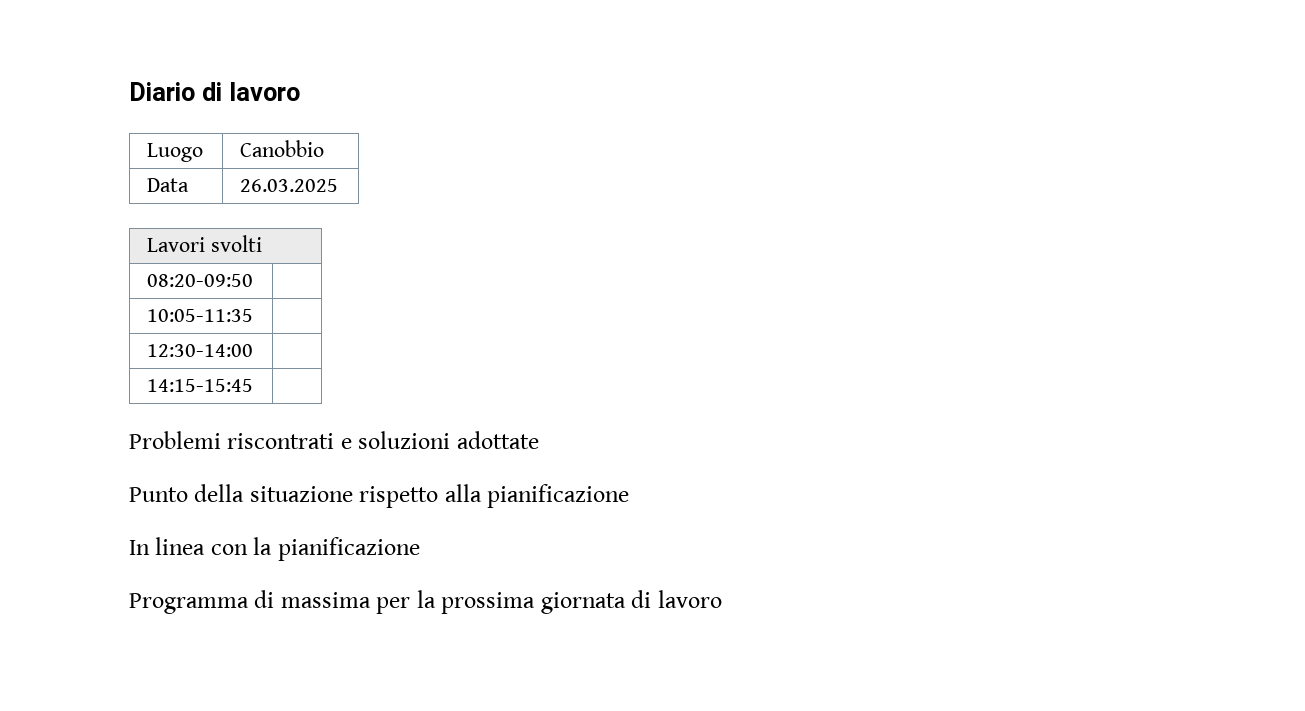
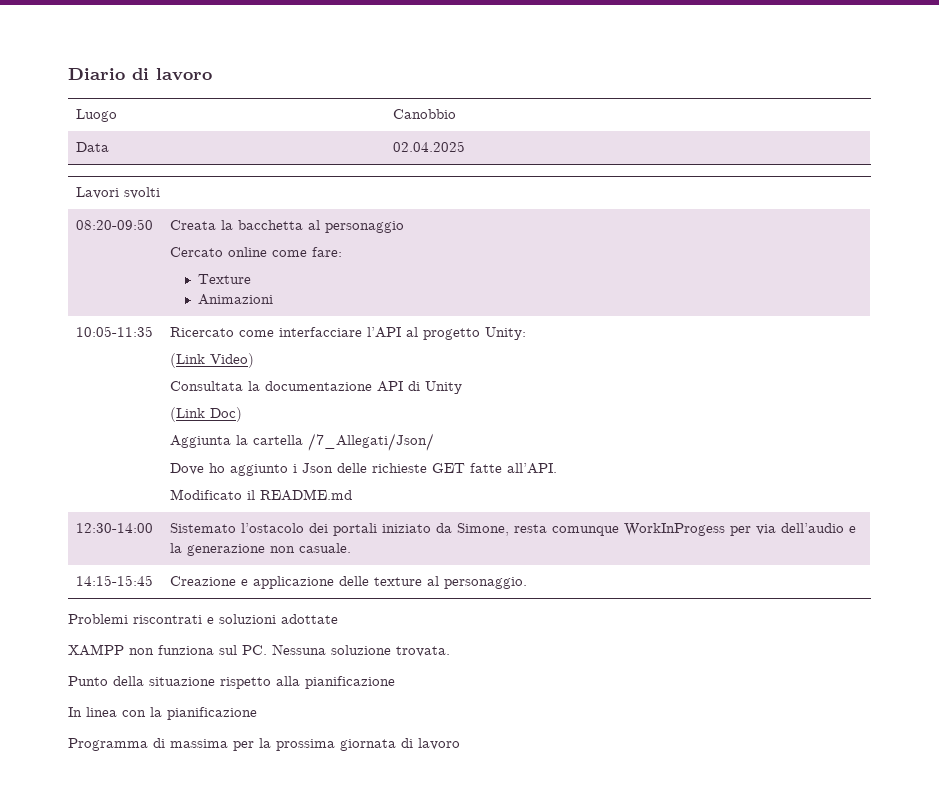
- Data | 26.03.2025
+ Data | 02.04.2025
- 08:20-09:50 |
- 10:05-11:35 |
- 12:30-14:00 |
- 14:15-15:45 |
+ 08:20-09:50 | Creata la bacchetta al personaggio
+ Cercato online come fare:
+ Texture
+ Animazioni
+ 10:05-11:35 | Ricercato come interfacciare l’API al progetto Unity:
+ (Link Video)
+ Consultata la documentazione API di Unity
+ (Link Doc)
+ Aggiunta la cartella /7_Allegati/Json/
+ Dove ho aggiunto i Json delle richieste GET fatte all’API.
+ Modificato il README.md
+ 12:30-14:00 | Sistemato l’ostacolo dei portali iniziato da Simone, resta comunque WorkInProgess per via dell’audio e la generazione non casuale.
+ 14:15-15:45 | Creazione e applicazione delle texture al personaggio.
+ XAMPP non funziona sul PC. Nessuna soluzione trovata.

